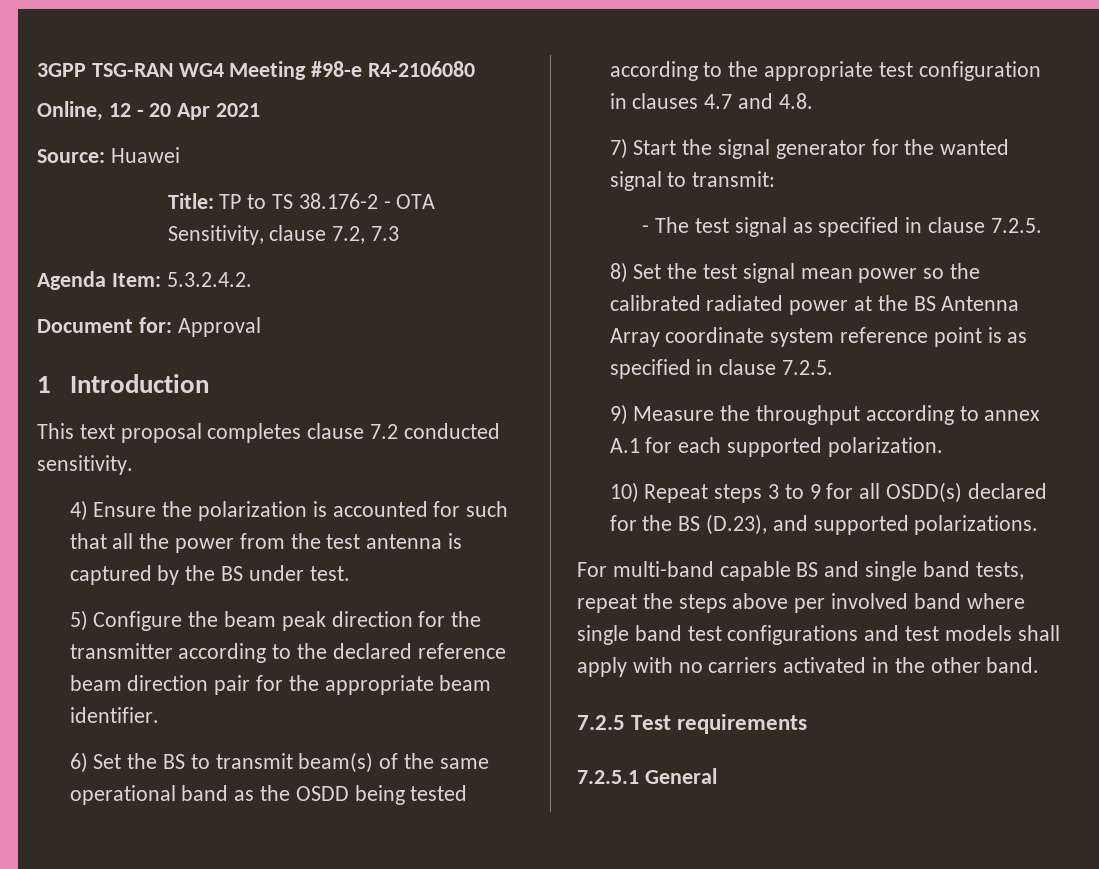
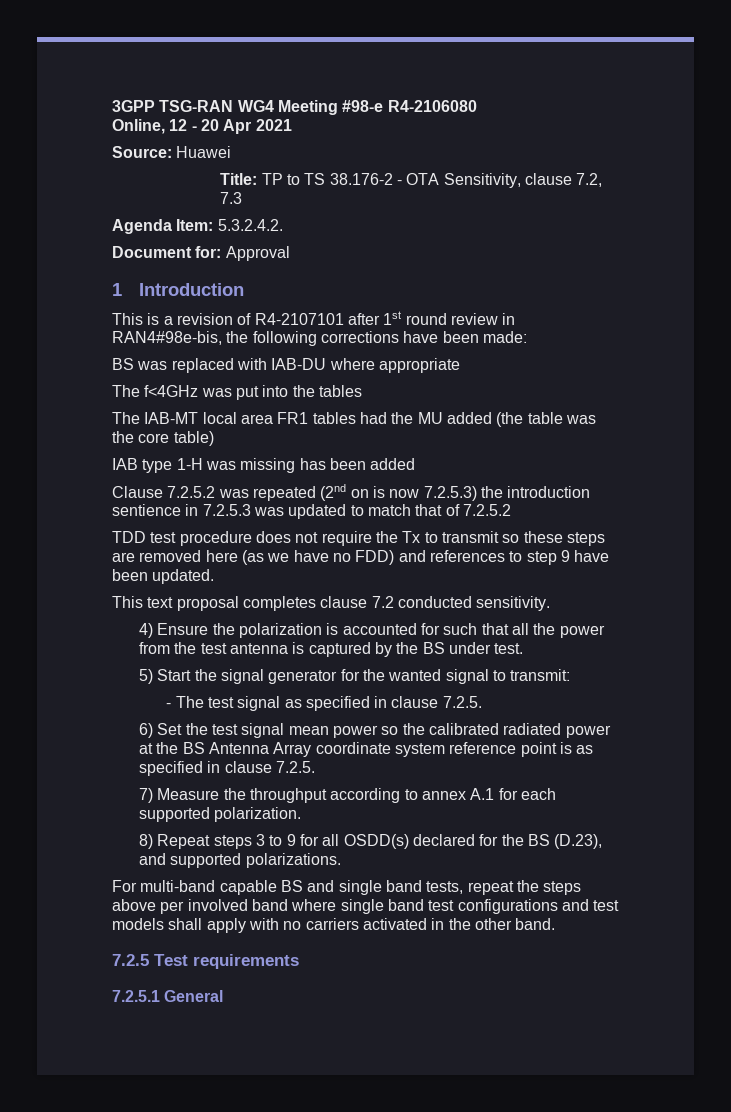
+ This is a revision of R4-2107101 after 1st round review in RAN4#98e-bis, the following corrections have been made:
+ BS was replaced with IAB-DU where appropriate
+ The f<4GHz was put into the tables
+ The IAB-MT local area FR1 tables had the MU added (the table was the core table)
+ IAB type 1-H was missing has been added
+ Clause 7.2.5.2 was repeated (2nd on is now 7.2.5.3) the introduction sentience in 7.2.5.3 was updated to match that of 7.2.5.2
+ TDD test procedure does not require the Tx to transmit so these steps are removed here (as we have no FDD) and references to step 9 have been updated.
- 5) Configure the beam peak direction for the transmitter according to the declared reference beam direction pair for the appropriate beam identifier.
- 6) Set the BS to transmit beam(s) of the same operational band as the OSDD being tested according to the appropriate test configuration in clauses 4.7 and 4.8.
- 7) Start the signal generator for the wanted signal to transmit:
+ 5) Start the signal generator for the wanted signal to transmit:
- 8) Set the test signal mean power so the calibrated radiated power at the BS Antenna Array coordinate system reference point is as specified in clause 7.2.5.
+ 6) Set the test signal mean power so the calibrated radiated power at the BS Antenna Array coordinate system reference point is as specified in clause 7.2.5.
- 9) Measure the throughput according to annex A.1 for each supported polarization.
+ 7) Measure the throughput according to annex A.1 for each supported polarization.
- 10) Repeat steps 3 to 9 for all OSDD(s) declared for the BS (D.23), and supported polarizations.
+ 8) Repeat steps 3 to 9 for all OSDD(s) declared for the BS (D.23), and supported polarizations.

